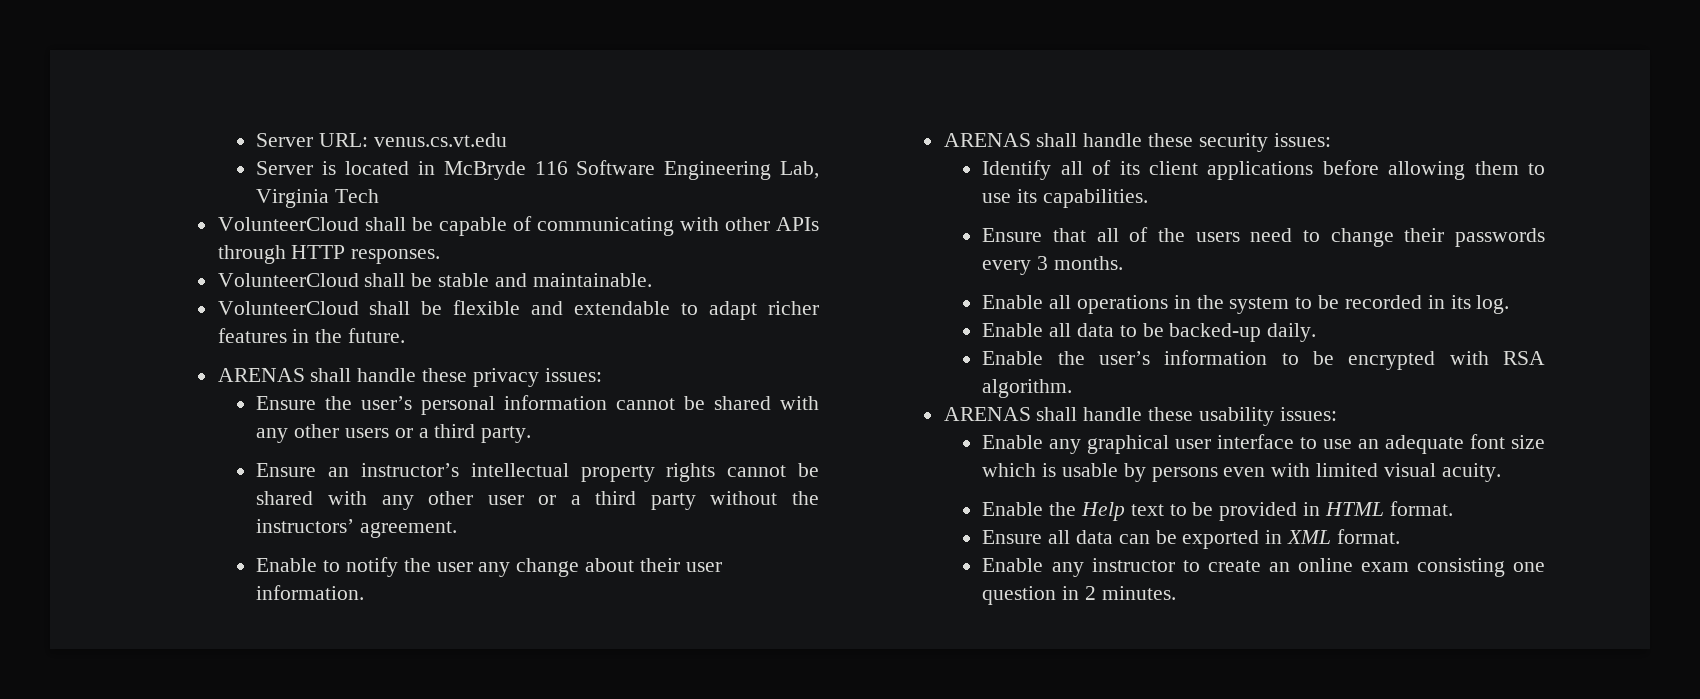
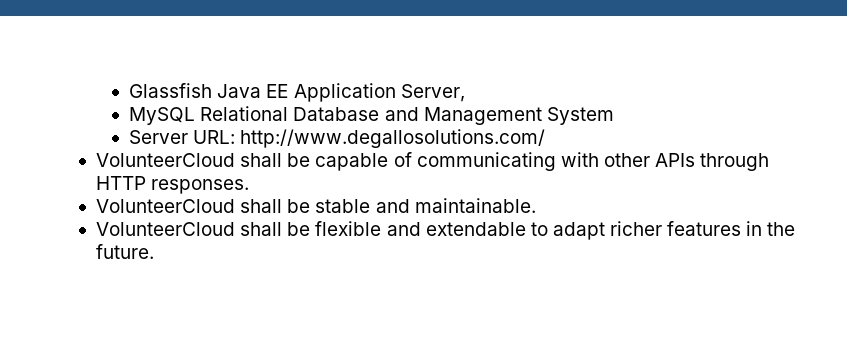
- Server URL: venus.cs.vt.edu
- Server is located in McBryde 116 Software Engineering Lab, Virginia Tech
+ Glassfish Java EE Application Server,
+ MySQL Relational Database and Management System
+ Server URL: http://www.degallosolutions.com/
- ARENAS shall handle these privacy issues:
- Ensure the user’s personal information cannot be shared with any other users or a third party.
- Ensure an instructor’s intellectual property rights cannot be shared with any other user or a third party without the instructors’ agreement.
- Enable to notify the user any change about their user information.
- ARENAS shall handle these security issues:
- Identify all of its client applications before allowing them to use its capabilities.
- Ensure that all of the users need to change their passwords every 3 months.
- Enable all operations in the system to be recorded in its log.
- Enable all data to be backed-up daily.
- Enable the user’s information to be encrypted with RSA algorithm.
- ARENAS shall handle these usability issues:
- Enable any graphical user interface to use an adequate font size which is usable by persons even with limited visual acuity.
- Enable the Help text to be provided in HTML format.
- Ensure all data can be exported in XML format.
- Enable any instructor to create an online exam consisting one question in 2 minutes.

